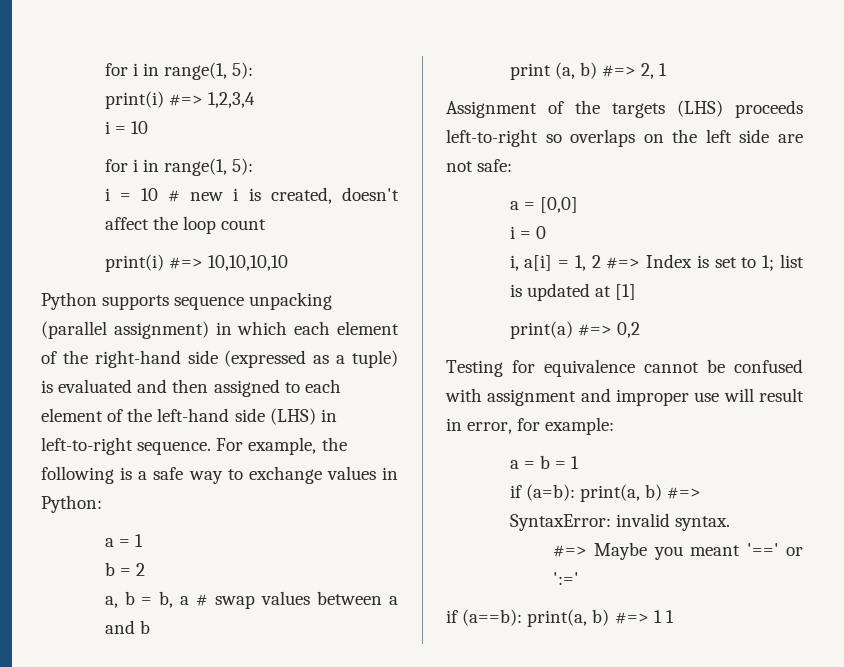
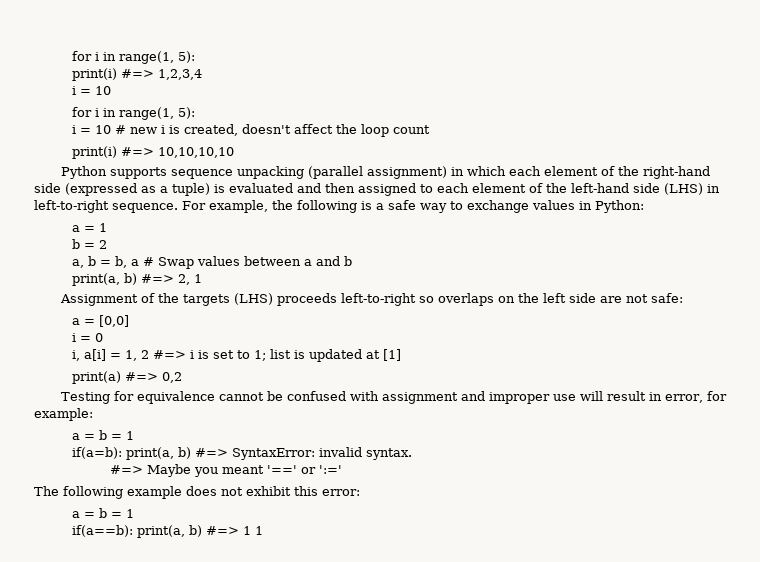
- a, b = b, a # swap values between a and b
+ a, b = b, a # Swap values between a and b
- print (a, b) #=> 2, 1
+ print(a, b) #=> 2, 1
- i, a[i] = 1, 2 #=> Index is set to 1; list is updated at [1]
+ i, a[i] = 1, 2 #=> i is set to 1; list is updated at [1]
- if (a=b): print(a, b) #=> SyntaxError: invalid syntax.
+ if(a=b): print(a, b) #=> SyntaxError: invalid syntax.
- if (a==b): print(a, b) #=> 1 1
+ The following example does not exhibit this error:
+ a = b = 1
+ if(a==b): print(a, b) #=> 1 1

